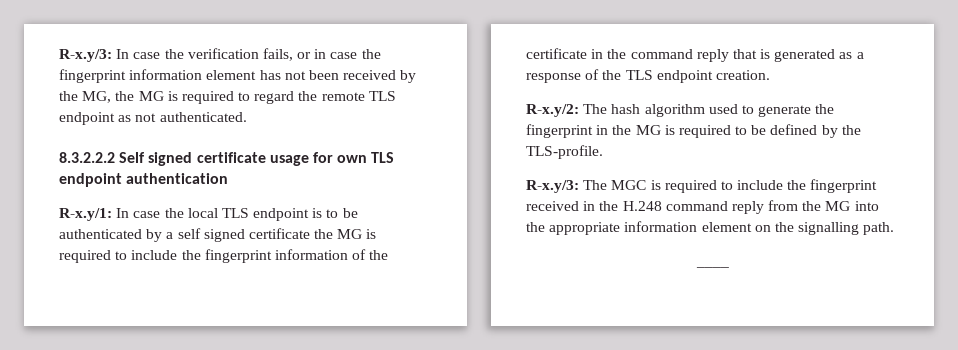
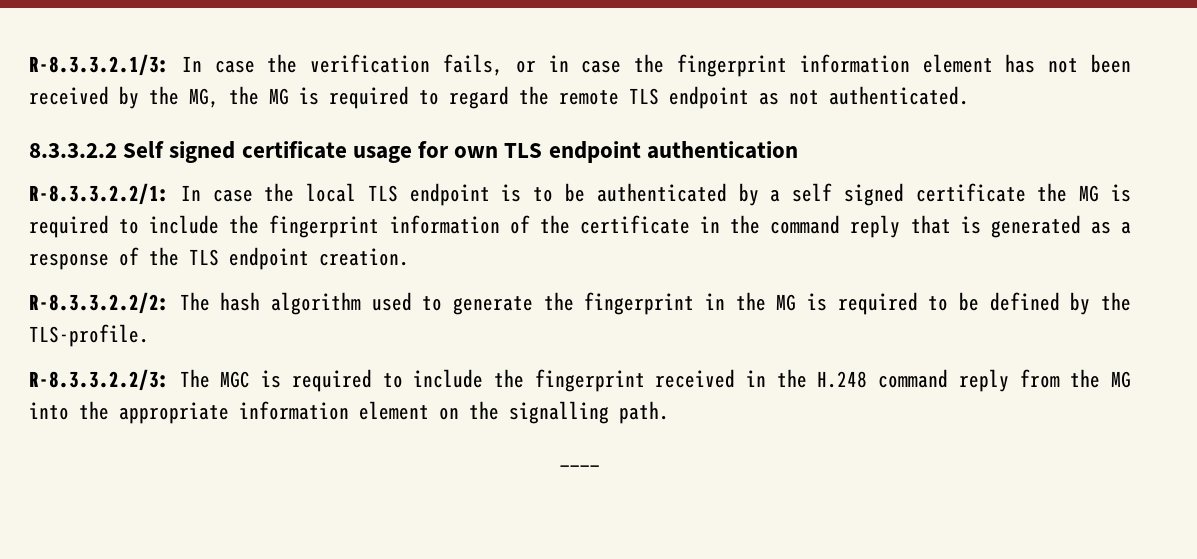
- R-x.y/3: In case the verification fails, or in case the fingerprint information element has not been received by the MG, the MG is required to regard the remote TLS endpoint as not authenticated.
+ R-8.3.3.2.1/3: In case the verification fails, or in case the fingerprint information element has not been received by the MG, the MG is required to regard the remote TLS endpoint as not authenticated.
- 8.3.2.2.2 Self signed certificate usage for own TLS endpoint authentication
+ 8.3.3.2.2 Self signed certificate usage for own TLS endpoint authentication
- R-x.y/1: In case the local TLS endpoint is to be authenticated by a self signed certificate the MG is required to include the fingerprint information of the certificate in the command reply that is generated as a response of the TLS endpoint creation.
+ R-8.3.3.2.2/1: In case the local TLS endpoint is to be authenticated by a self signed certificate the MG is required to include the fingerprint information of the certificate in the command reply that is generated as a response of the TLS endpoint creation.
- R-x.y/2: The hash algorithm used to generate the fingerprint in the MG is required to be defined by the TLS-profile.
+ R-8.3.3.2.2/2: The hash algorithm used to generate the fingerprint in the MG is required to be defined by the TLS-profile.
- R-x.y/3: The MGC is required to include the fingerprint received in the H.248 command reply from the MG into the appropriate information element on the signalling path.
+ R-8.3.3.2.2/3: The MGC is required to include the fingerprint received in the H.248 command reply from the MG into the appropriate information element on the signalling path.

